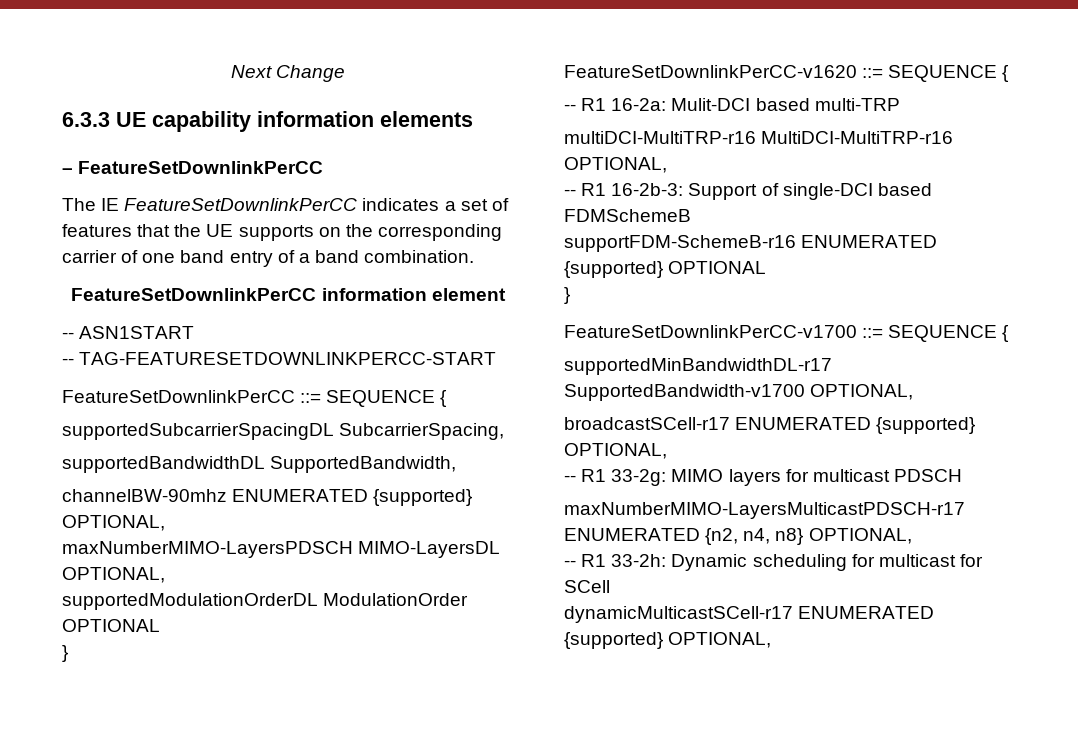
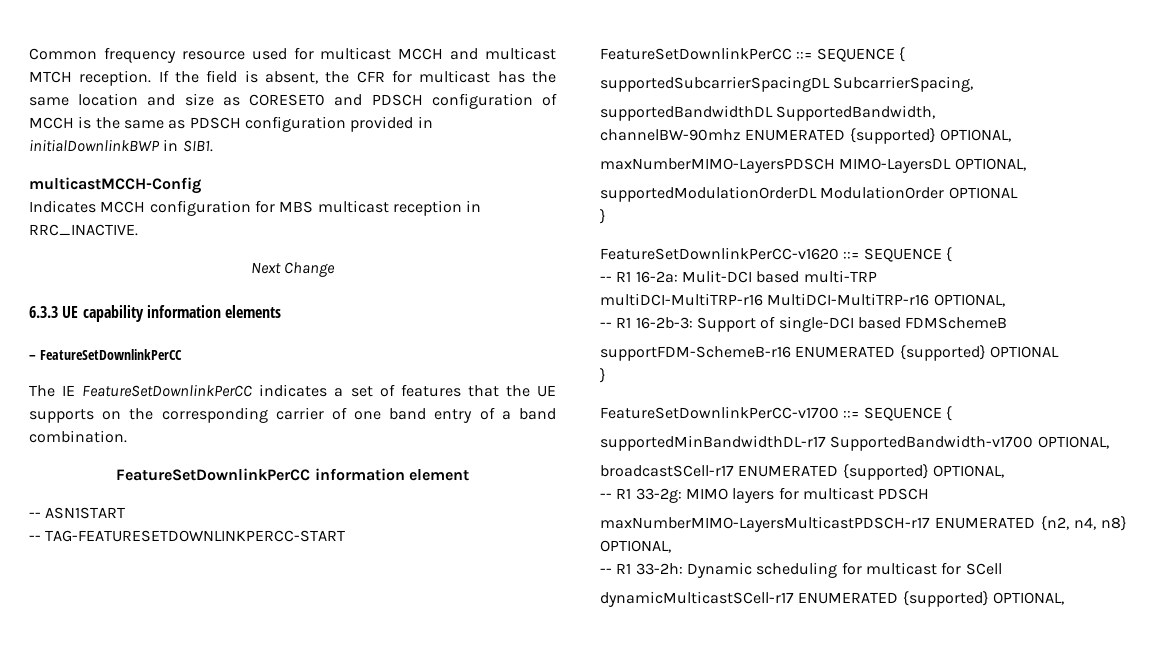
+ Common frequency resource used for multicast MCCH and multicast MTCH reception. If the field is absent, the CFR for multicast has the same location and size as CORESET0 and PDSCH configuration of MCCH is the same as PDSCH configuration provided in initialDownlinkBWP in SIB1.
+ multicastMCCH-Config
+ Indicates MCCH configuration for MBS multicast reception in RRC_INACTIVE.

